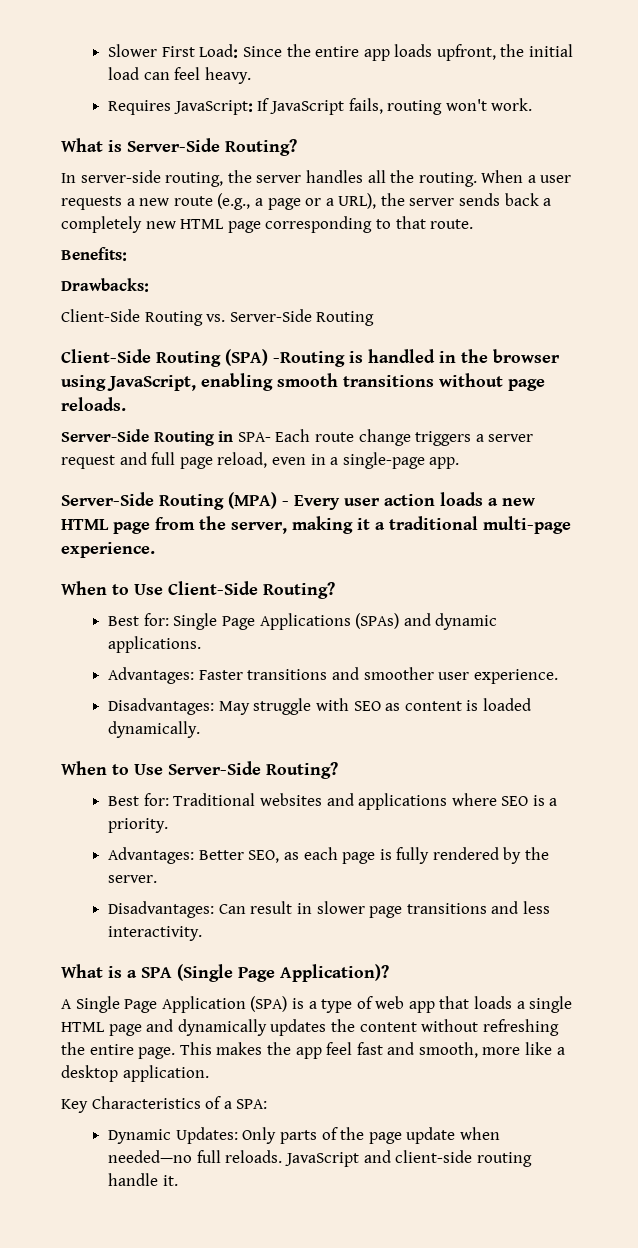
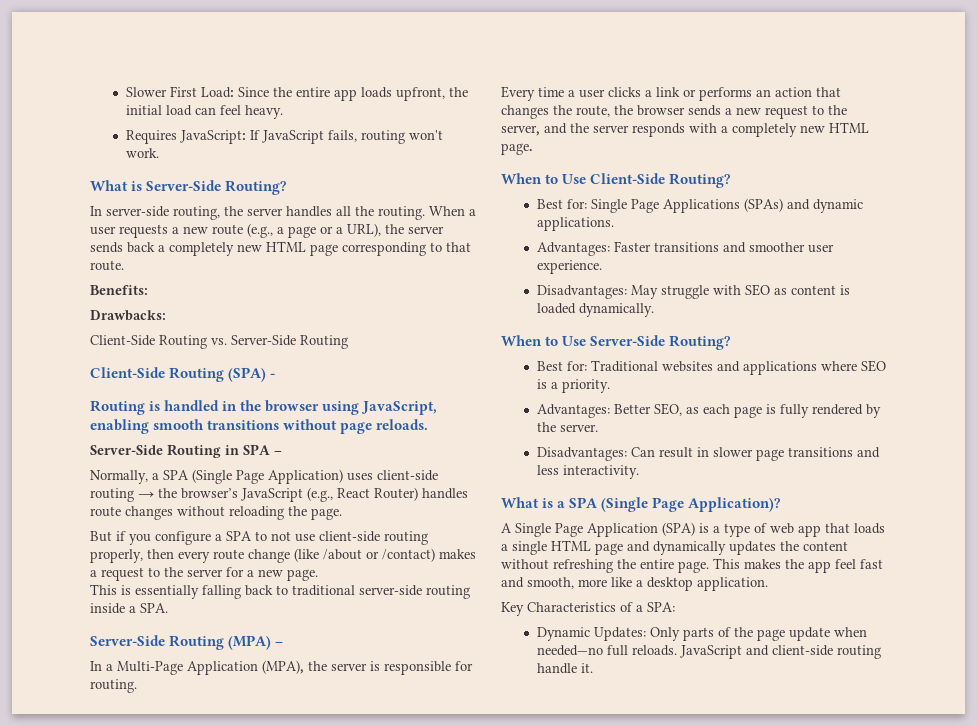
- Client-Side Routing (SPA) -Routing is handled in the browser using JavaScript, enabling smooth transitions without page reloads.
+ Client-Side Routing (SPA) -
+ Routing is handled in the browser using JavaScript, enabling smooth transitions without page reloads.
- Server-Side Routing in SPA- Each route change triggers a server request and full page reload, even in a single-page app.
- Server-Side Routing (MPA) - Every user action loads a new HTML page from the server, making it a traditional multi-page experience.
+ Server-Side Routing in SPA –
+ Normally, a SPA (Single Page Application) uses client-side routing → the browser’s JavaScript (e.g., React Router) handles route changes without reloading the page.
+ But if you configure a SPA to not use client-side routing properly, then every route change (like /about or /contact) makes a request to the server for a new page.
+ This is essentially falling back to traditional server-side routing inside a SPA.
+ Server-Side Routing (MPA) –
+ In a Multi-Page Application (MPA), the server is responsible for routing.
+ Every time a user clicks a link or performs an action that changes the route, the browser sends a new request to the server, and the server responds with a completely new HTML page.

